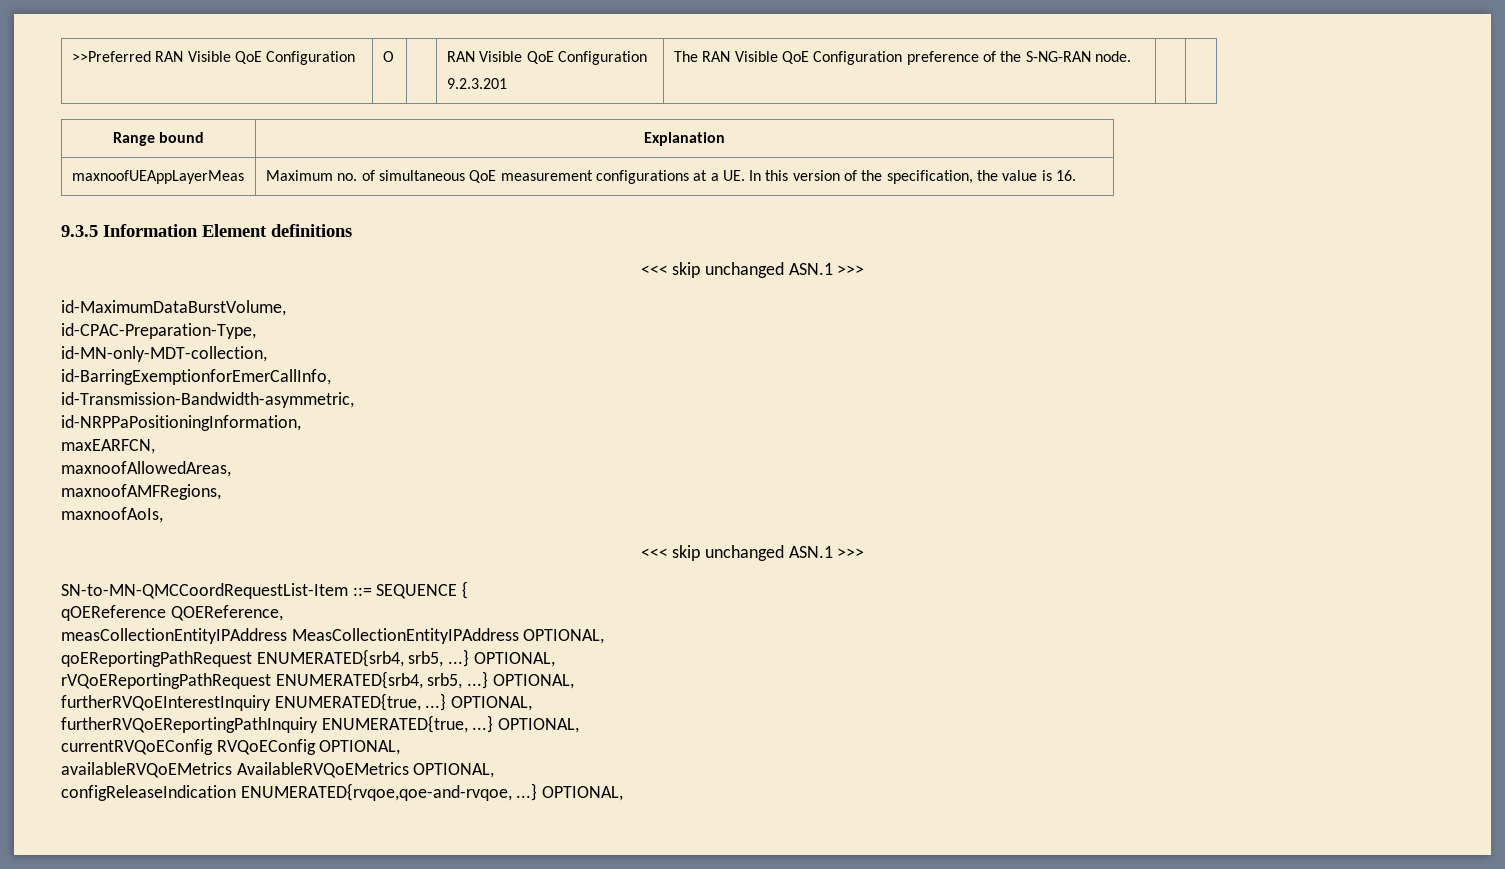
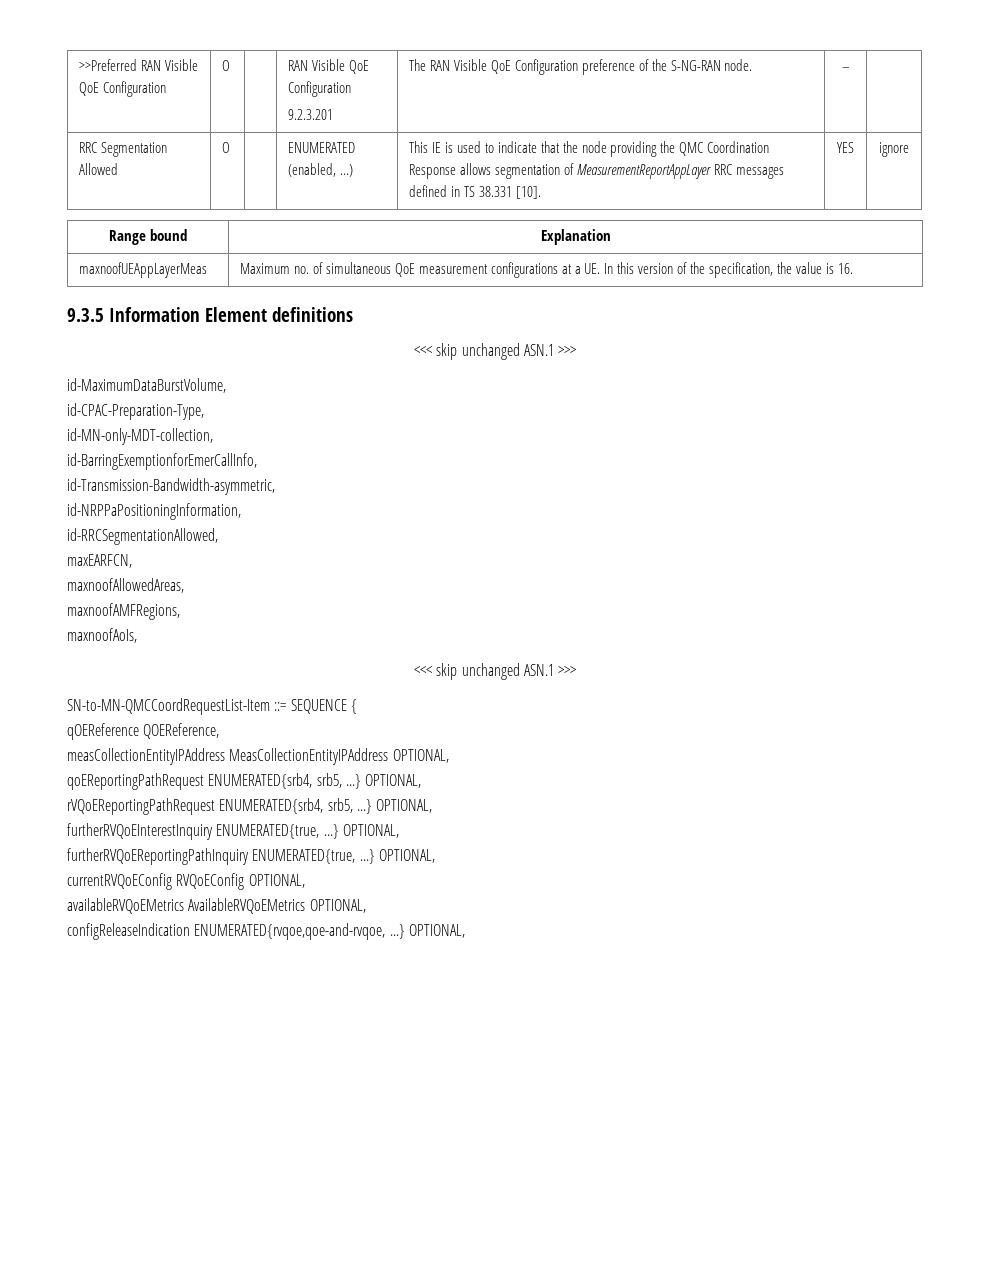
  >>Preferred RAN Visible QoE Configuration | O | | RAN Visible QoE Configuration
- 9.2.3.201 | The RAN Visible QoE Configuration preference of the S-NG-RAN node. | |
+ 9.2.3.201 | The RAN Visible QoE Configuration preference of the S-NG-RAN node. | – |
+ RRC Segmentation Allowed | O | | ENUMERATED (enabled, …) | This IE is used to indicate that the node providing the QMC Coordination Response allows segmentation of MeasurementReportAppLayer RRC messages defined in TS 38.331 [10]. | YES | ignore
+ id-RRCSegmentationAllowed,

